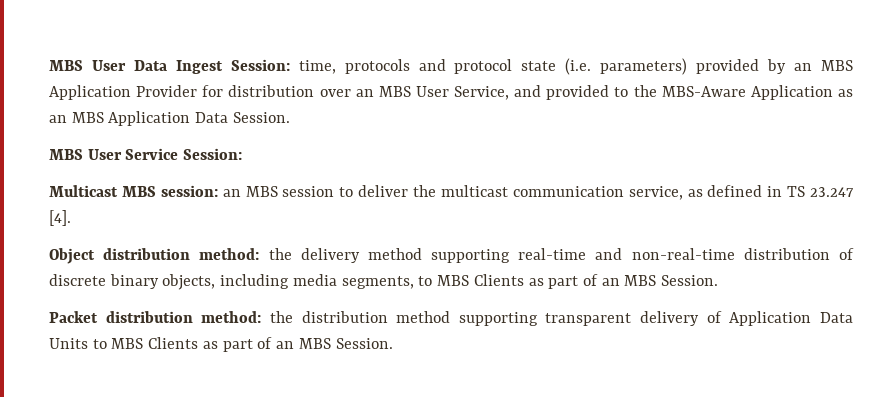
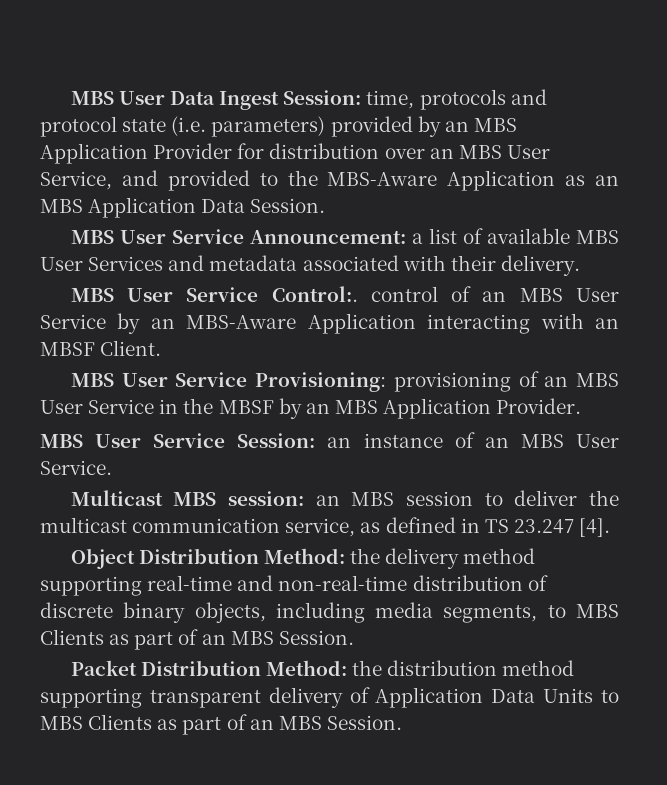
- MBS User Service Session:
+ MBS User Service Announcement: a list of available MBS User Services and metadata associated with their delivery.
+ MBS User Service Control:. control of an MBS User Service by an MBS-Aware Application interacting with an MBSF Client.
+ MBS User Service Provisioning: provisioning of an MBS User Service in the MBSF by an MBS Application Provider.
+ MBS User Service Session: an instance of an MBS User Service.
- Object distribution method: the delivery method supporting real-time and non-real-time distribution of discrete binary objects, including media segments, to MBS Clients as part of an MBS Session.
+ Object Distribution Method: the delivery method supporting real-time and non-real-time distribution of discrete binary objects, including media segments, to MBS Clients as part of an MBS Session.
- Packet distribution method: the distribution method supporting transparent delivery of Application Data Units to MBS Clients as part of an MBS Session.
+ Packet Distribution Method: the distribution method supporting transparent delivery of Application Data Units to MBS Clients as part of an MBS Session.

